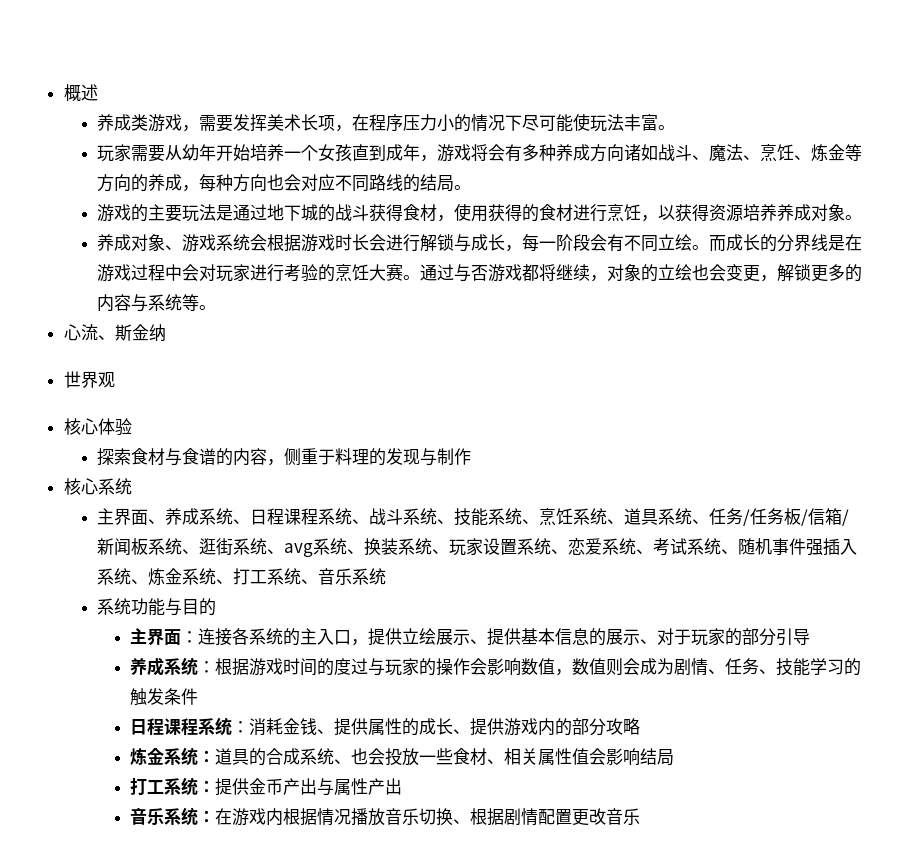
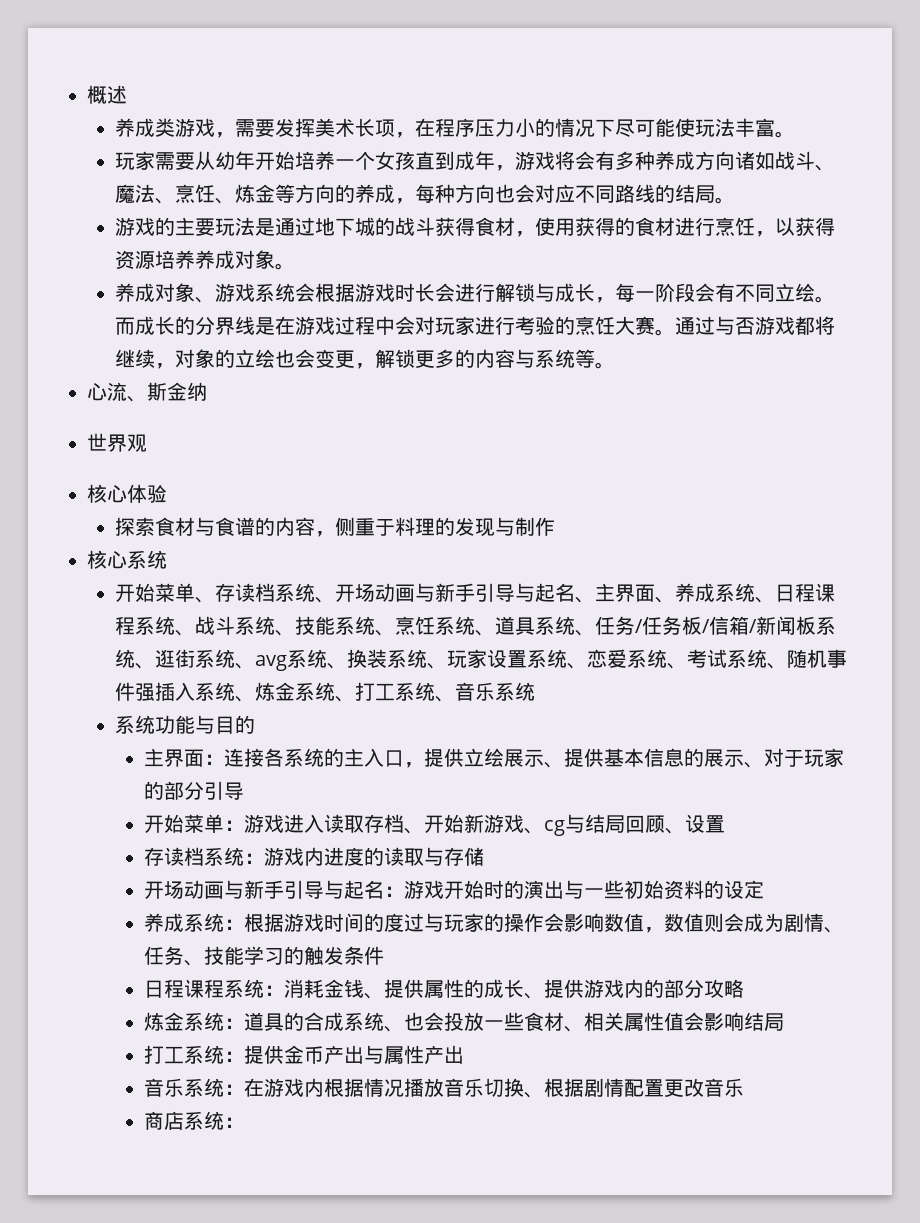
- 主界面、养成系统、日程课程系统、战斗系统、技能系统、烹饪系统、道具系统、任务/任务板/信箱/新闻板系统、逛街系统、avg系统、换装系统、玩家设置系统、恋爱系统、考试系统、随机事件强插入系统、炼金系统、打工系统、音乐系统
+ 开始菜单、存读档系统、开场动画与新手引导与起名、主界面、养成系统、日程课程系统、战斗系统、技能系统、烹饪系统、道具系统、任务/任务板/信箱/新闻板系统、逛街系统、avg系统、换装系统、玩家设置系统、恋爱系统、考试系统、随机事件强插入系统、炼金系统、打工系统、音乐系统
+ 开始菜单：游戏进入读取存档、开始新游戏、cg与结局回顾、设置
+ 存读档系统：游戏内进度的读取与存储
+ 开场动画与新手引导与起名：游戏开始时的演出与一些初始资料的设定
+ 商店系统：

